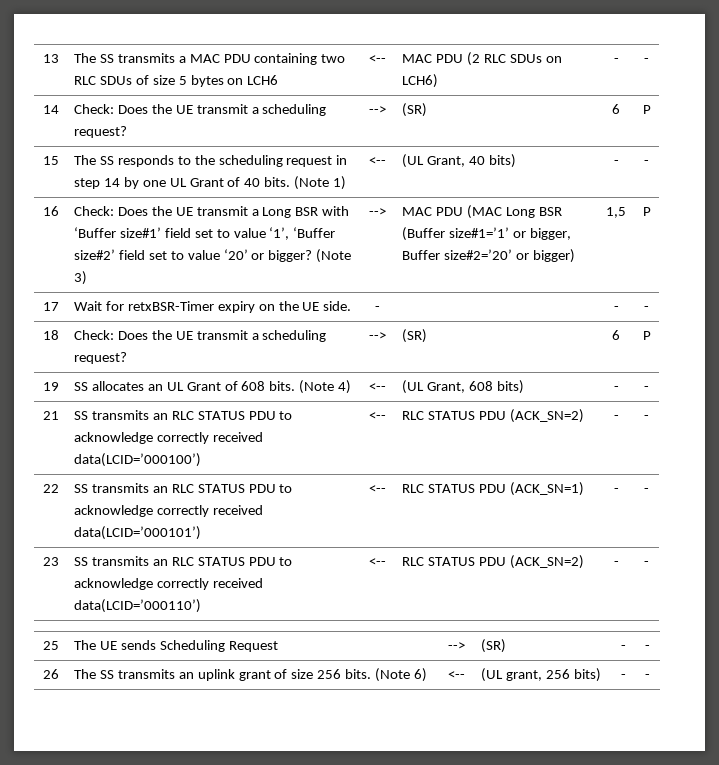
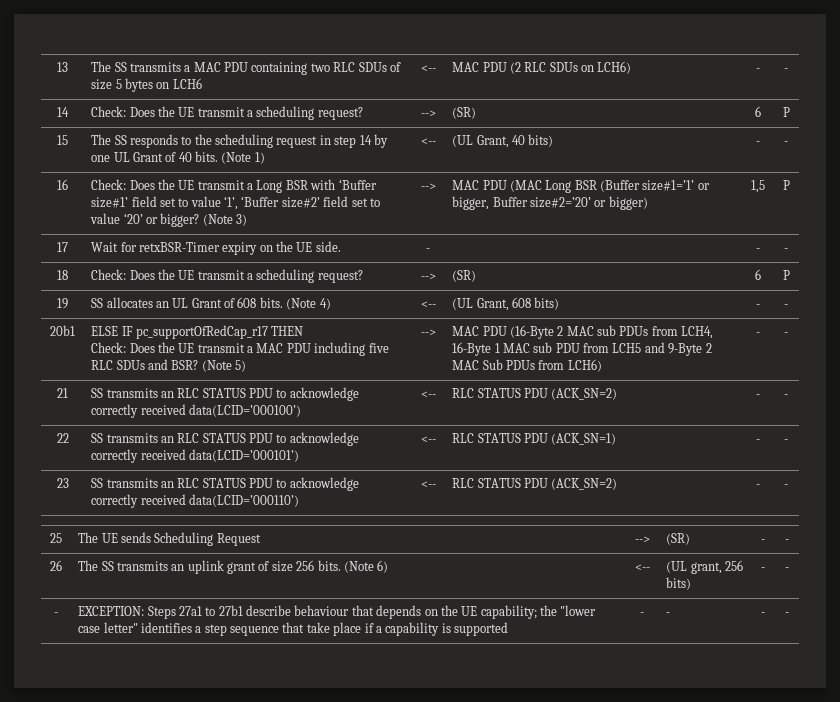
+ 20b1 | ELSE IF pc_supportOfRedCap_r17 THEN
+ Check: Does the UE transmit a MAC PDU including five RLC SDUs and BSR? (Note 5) | --> | MAC PDU (16-Byte 2 MAC sub PDUs from LCH4, 16-Byte 1 MAC sub PDU from LCH5 and 9-Byte 2 MAC Sub PDUs from LCH6) | - | -
+ - | EXCEPTION: Steps 27a1 to 27b1 describe behaviour that depends on the UE capability; the "lower case letter" identifies a step sequence that take place if a capability is supported | - | - | - | -

